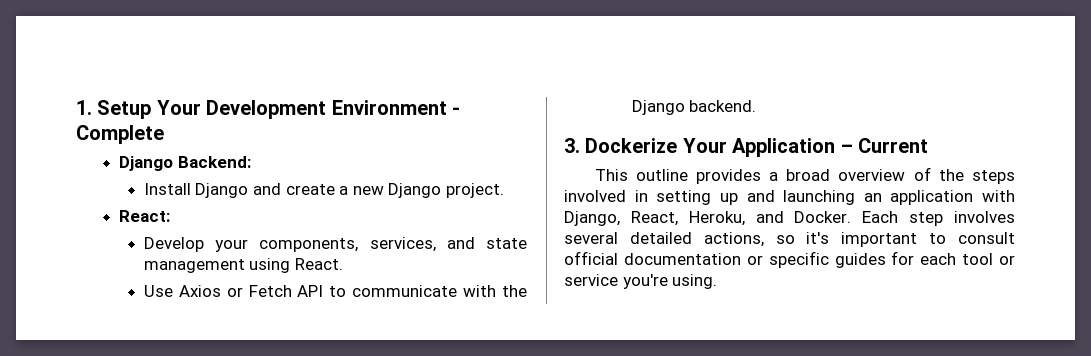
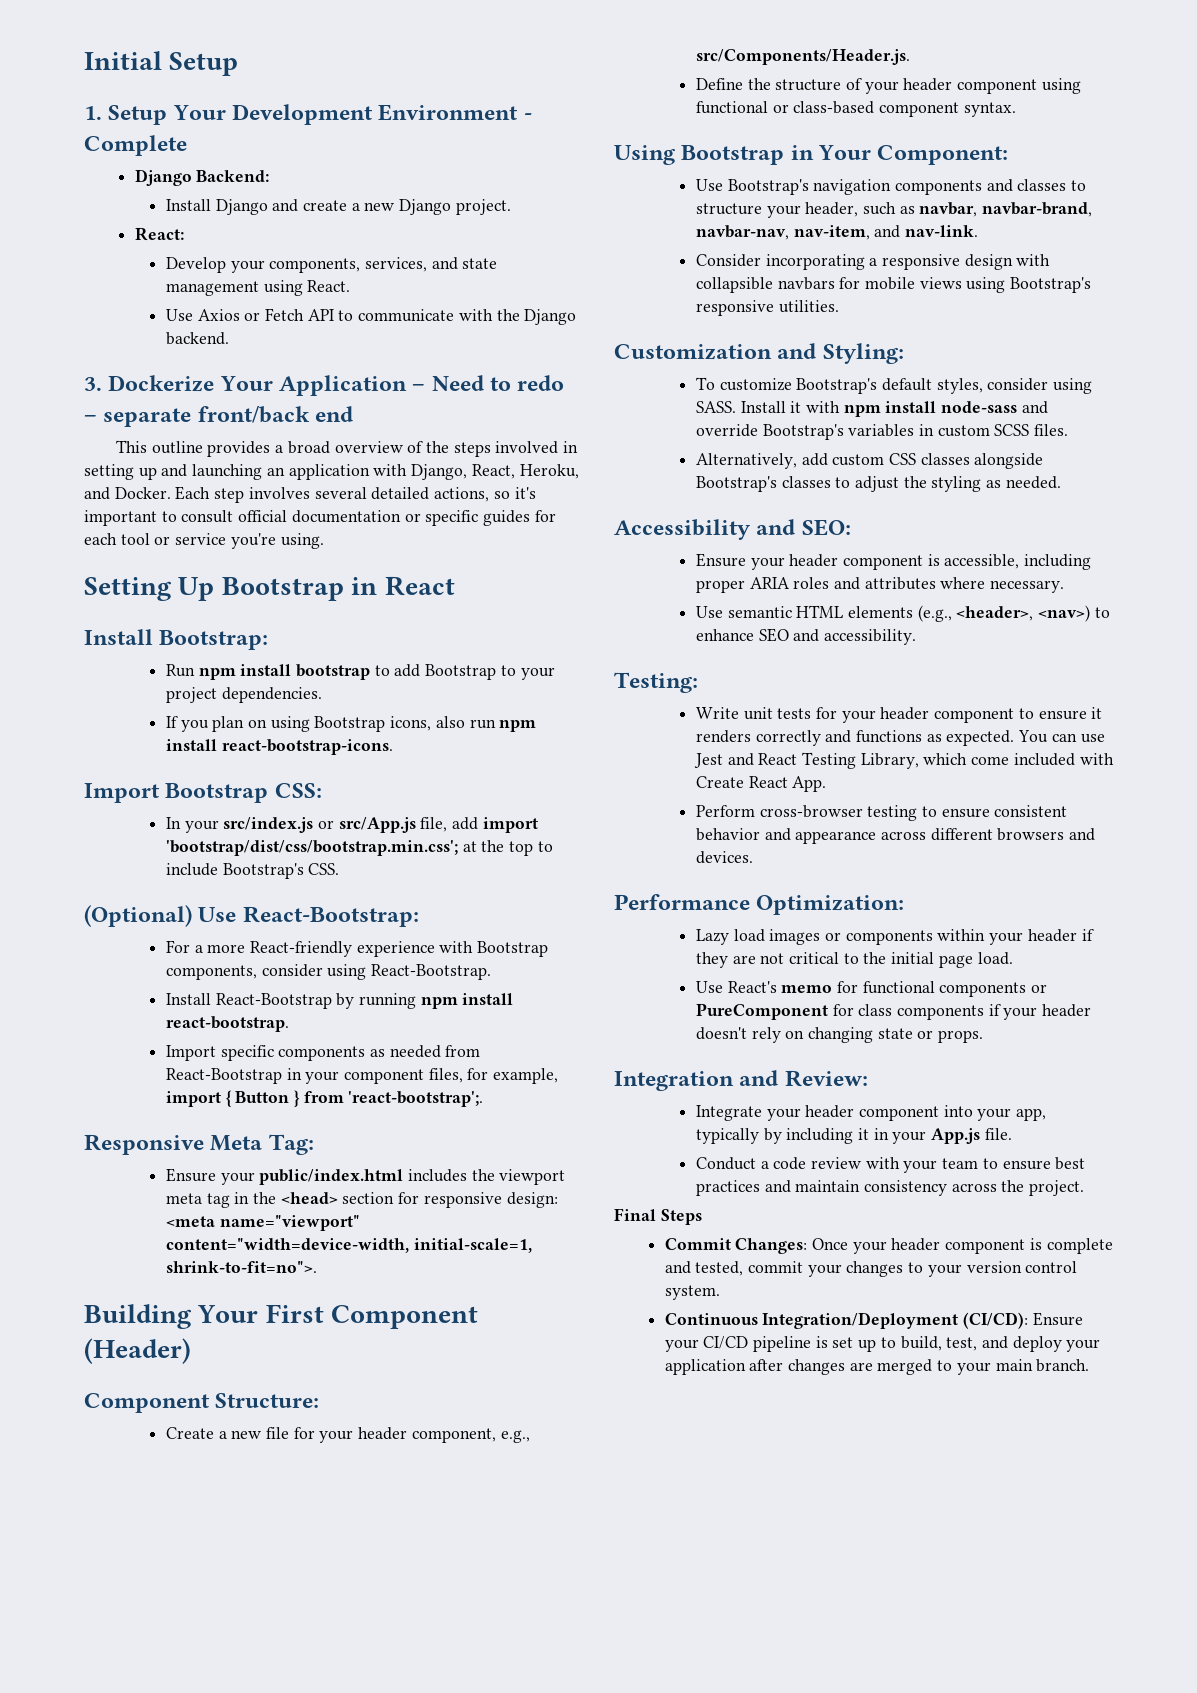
+ Initial Setup
- 3. Dockerize Your Application – Current
+ 3. Dockerize Your Application – Need to redo – separate front/back end
+ Setting Up Bootstrap in React
+ Install Bootstrap:
+ Run npm install bootstrap to add Bootstrap to your project dependencies.
+ If you plan on using Bootstrap icons, also run npm install react-bootstrap-icons.
+ Import Bootstrap CSS:
+ In your src/index.js or src/App.js file, add import 'bootstrap/dist/css/bootstrap.min.css'; at the top to include Bootstrap's CSS.
+ (Optional) Use React-Bootstrap:
+ For a more React-friendly experience with Bootstrap components, consider using React-Bootstrap.
+ Install React-Bootstrap by running npm install react-bootstrap.
+ Import specific components as needed from React-Bootstrap in your component files, for example, import { Button } from 'react-bootstrap';.
+ Responsive Meta Tag:
+ Ensure your public/index.html includes the viewport meta tag in the <head> section for responsive design: <meta name="viewport" content="width=device-width, initial-scale=1, shrink-to-fit=no">.
+ Building Your First Component (Header)
+ Component Structure:
+ Create a new file for your header component, e.g., src/Components/Header.js.
+ Define the structure of your header component using functional or class-based component syntax.
+ Using Bootstrap in Your Component:
+ Use Bootstrap's navigation components and classes to structure your header, such as navbar, navbar-brand, navbar-nav, nav-item, and nav-link.
+ Consider incorporating a responsive design with collapsible navbars for mobile views using Bootstrap's responsive utilities.
+ Customization and Styling:
+ To customize Bootstrap's default styles, consider using SASS. Install it with npm install node-sass and override Bootstrap's variables in custom SCSS files.
+ Alternatively, add custom CSS classes alongside Bootstrap's classes to adjust the styling as needed.
+ Accessibility and SEO:
+ Ensure your header component is accessible, including proper ARIA roles and attributes where necessary.
+ Use semantic HTML elements (e.g., <header>, <nav>) to enhance SEO and accessibility.
+ Testing:
+ Write unit tests for your header component to ensure it renders correctly and functions as expected. You can use Jest and React Testing Library, which come included with Create React App.
+ Perform cross-browser testing to ensure consistent behavior and appearance across different browsers and devices.
+ Performance Optimization:
+ Lazy load images or components within your header if they are not critical to the initial page load.
+ Use React's memo for functional components or PureComponent for class components if your header doesn't rely on changing state or props.
+ Integration and Review:
+ Integrate your header component into your app, typically by including it in your App.js file.
+ Conduct a code review with your team to ensure best practices and maintain consistency across the project.
+ Final Steps
+ Commit Changes: Once your header component is complete and tested, commit your changes to your version control system.
+ Continuous Integration/Deployment (CI/CD): Ensure your CI/CD pipeline is set up to build, test, and deploy your application after changes are merged to your main branch.

